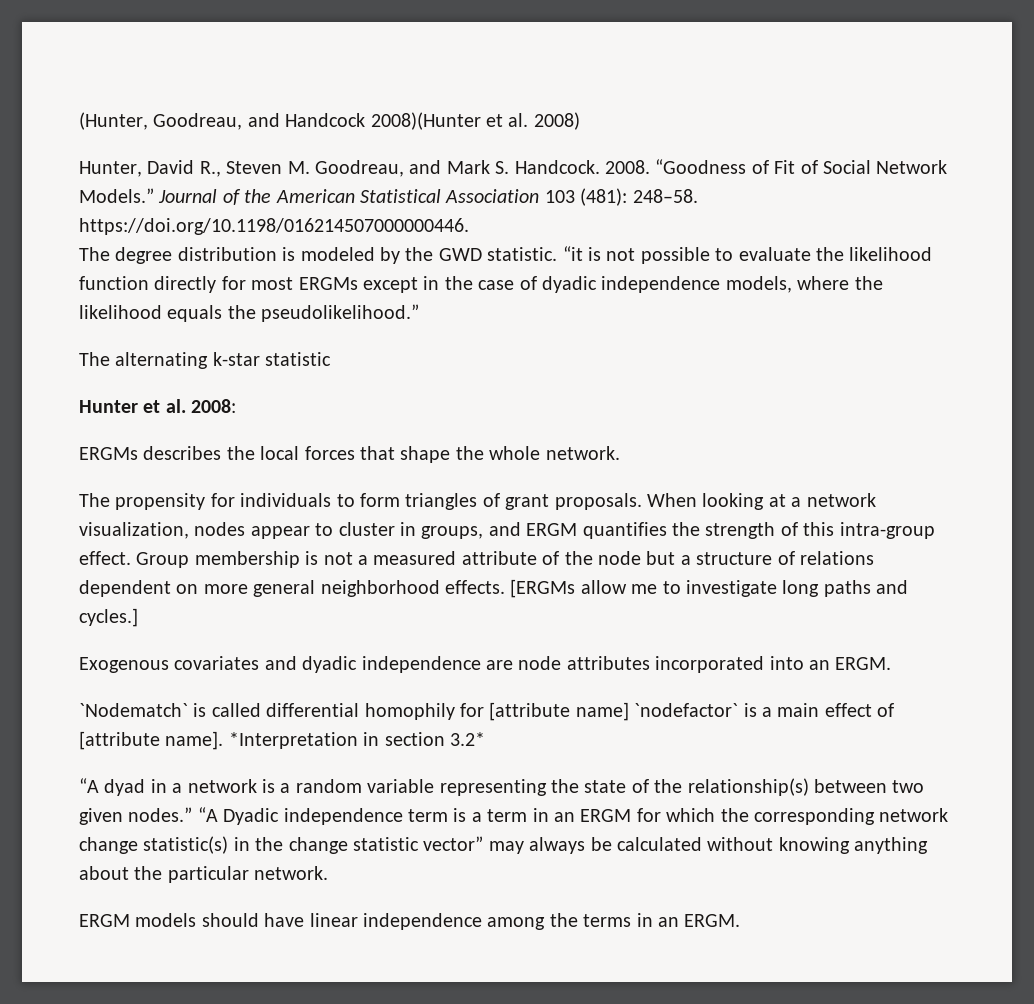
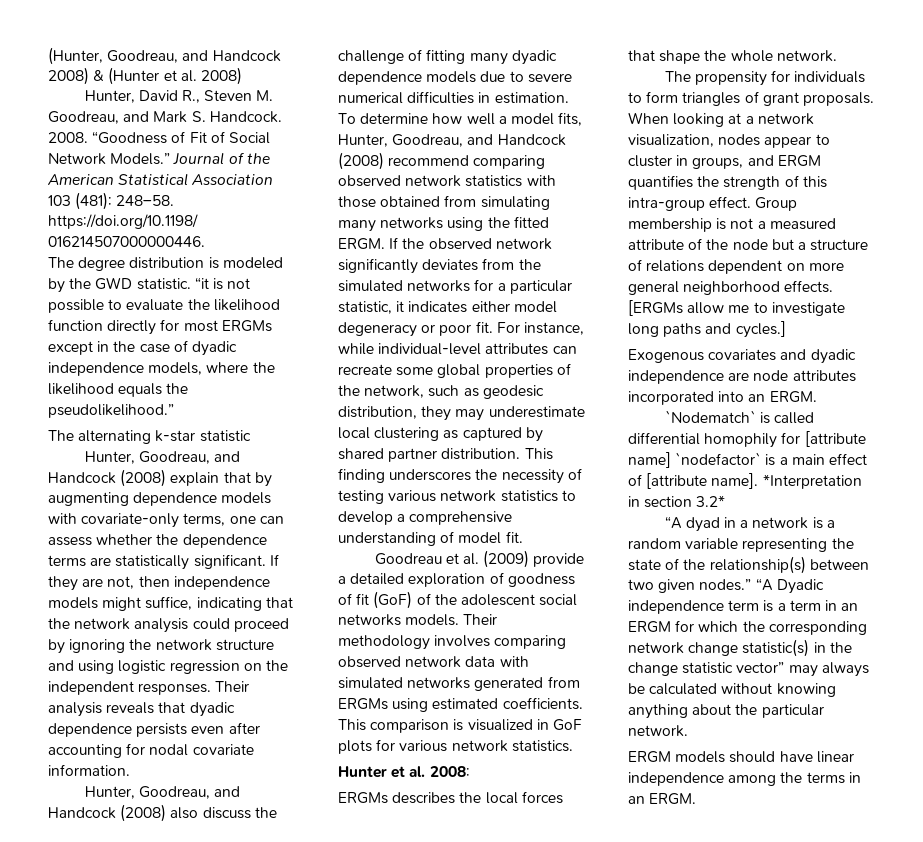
- (Hunter, Goodreau, and Handcock 2008)(Hunter et al. 2008)
+ (Hunter, Goodreau, and Handcock 2008) & (Hunter et al. 2008)
+ Hunter, Goodreau, and Handcock (2008) explain that by augmenting dependence models with covariate-only terms, one can assess whether the dependence terms are statistically significant. If they are not, then independence models might suffice, indicating that the network analysis could proceed by ignoring the network structure and using logistic regression on the independent responses. Their analysis reveals that dyadic dependence persists even after accounting for nodal covariate information.
+ Hunter, Goodreau, and Handcock (2008) also discuss the challenge of fitting many dyadic dependence models due to severe numerical difficulties in estimation. To determine how well a model fits, Hunter, Goodreau, and Handcock (2008) recommend comparing observed network statistics with those obtained from simulating many networks using the fitted ERGM. If the observed network significantly deviates from the simulated networks for a particular statistic, it indicates either model degeneracy or poor fit. For instance, while individual-level attributes can recreate some global properties of the network, such as geodesic distribution, they may underestimate local clustering as captured by shared partner distribution. This finding underscores the necessity of testing various network statistics to develop a comprehensive understanding of model fit.
+ Goodreau et al. (2009) provide a detailed exploration of goodness of fit (GoF) of the adolescent social networks models. Their methodology involves comparing observed network data with simulated networks generated from ERGMs using estimated coefficients. This comparison is visualized in GoF plots for various network statistics.

